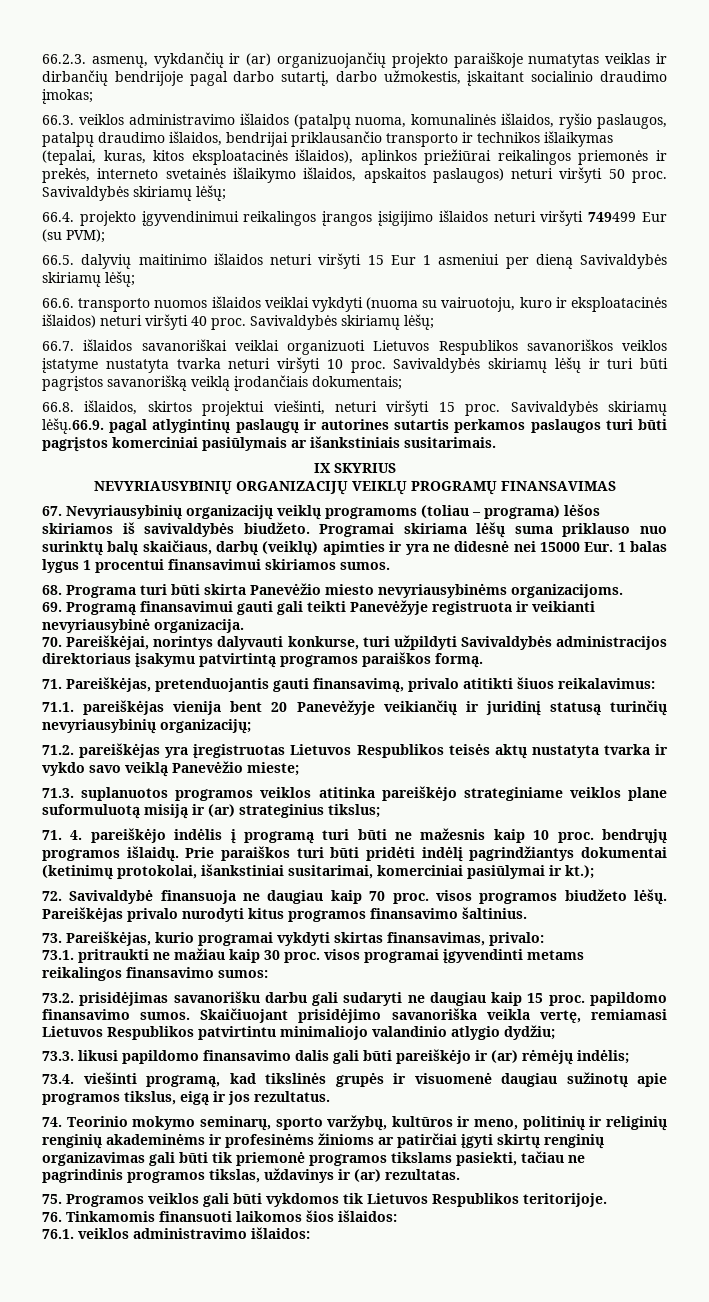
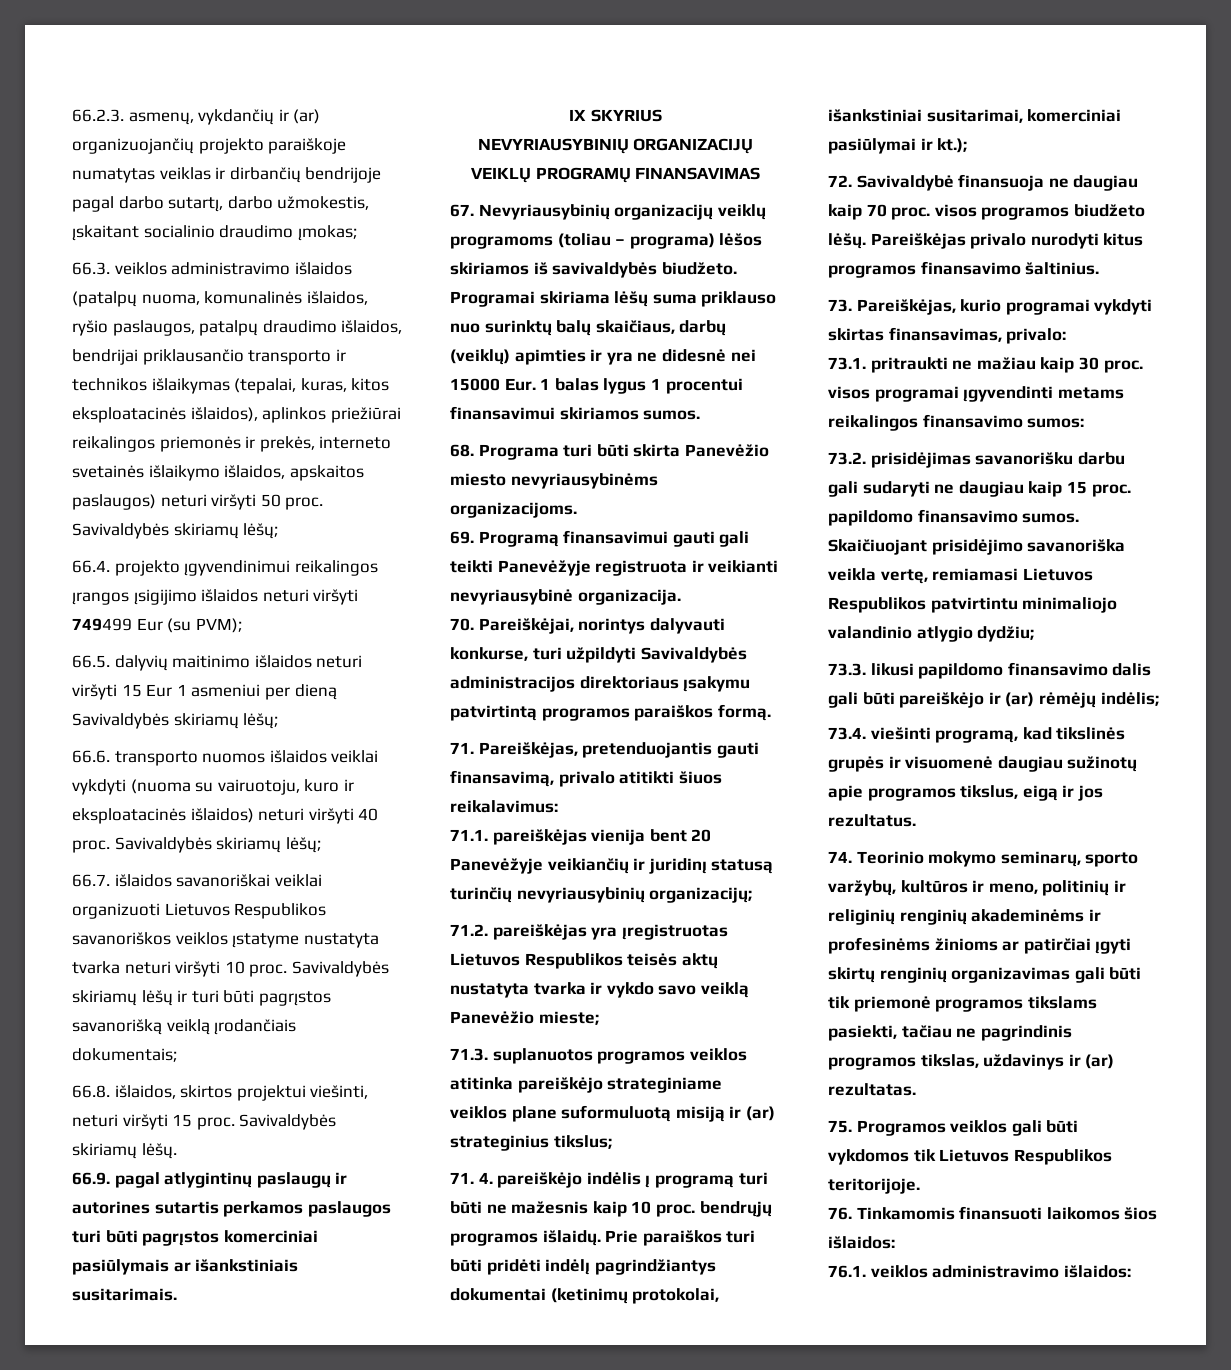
- Savivaldybės skiriamų lėšų.66.9. pagal atlygintinų paslaugų ir autorines sutartis perkamos paslaugos turi būti pagrįstos komerciniai pasiūlymais ar išankstiniais susitarimais.
+ Savivaldybės skiriamų lėšų.
+ 66.9. pagal atlygintinų paslaugų ir autorines sutartis perkamos paslaugos turi būti pagrįstos komerciniai pasiūlymais ar išankstiniais susitarimais.

